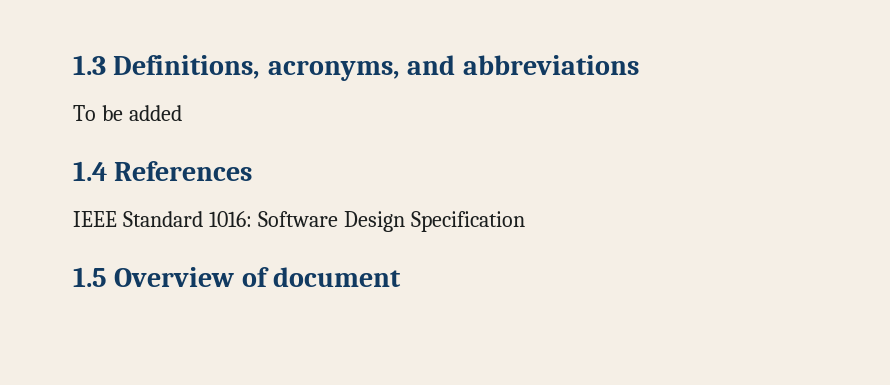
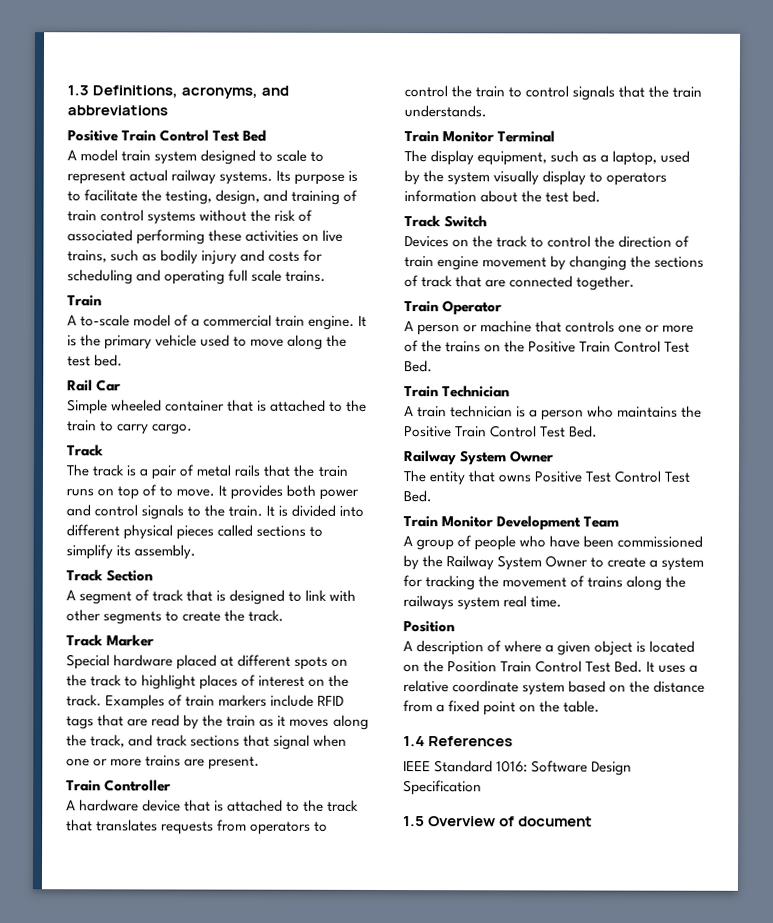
- To be added
+ Positive Train Control Test Bed
+ A model train system designed to scale to represent actual railway systems. Its purpose is to facilitate the testing, design, and training of train control systems without the risk of associated performing these activities on live trains, such as bodily injury and costs for scheduling and operating full scale trains.
+ Train
+ A to-scale model of a commercial train engine. It is the primary vehicle used to move along the test bed.
+ Rail Car
+ Simple wheeled container that is attached to the train to carry cargo.
+ Track
+ The track is a pair of metal rails that the train runs on top of to move. It provides both power and control signals to the train. It is divided into different physical pieces called sections to simplify its assembly.
+ Track Section
+ A segment of track that is designed to link with other segments to create the track.
+ Track Marker
+ Special hardware placed at different spots on the track to highlight places of interest on the track. Examples of train markers include RFID tags that are read by the train as it moves along the track, and track sections that signal when one or more trains are present.
+ Train Controller
+ A hardware device that is attached to the track that translates requests from operators to control the train to control signals that the train understands.
+ Train Monitor Terminal
+ The display equipment, such as a laptop, used by the system visually display to operators information about the test bed.
+ Track Switch
+ Devices on the track to control the direction of train engine movement by changing the sections of track that are connected together.
+ Train Operator
+ A person or machine that controls one or more of the trains on the Positive Train Control Test Bed.
+ Train Technician
+ A train technician is a person who maintains the Positive Train Control Test Bed.
+ Railway System Owner
+ The entity that owns Positive Test Control Test Bed.
+ Train Monitor Development Team
+ A group of people who have been commissioned by the Railway System Owner to create a system for tracking the movement of trains along the railways system real time.
+ Position
+ A description of where a given object is located on the Position Train Control Test Bed. It uses a relative coordinate system based on the distance from a fixed point on the table.

